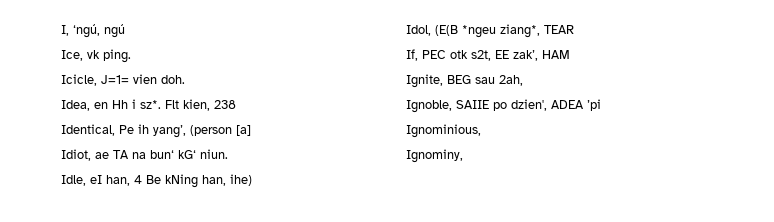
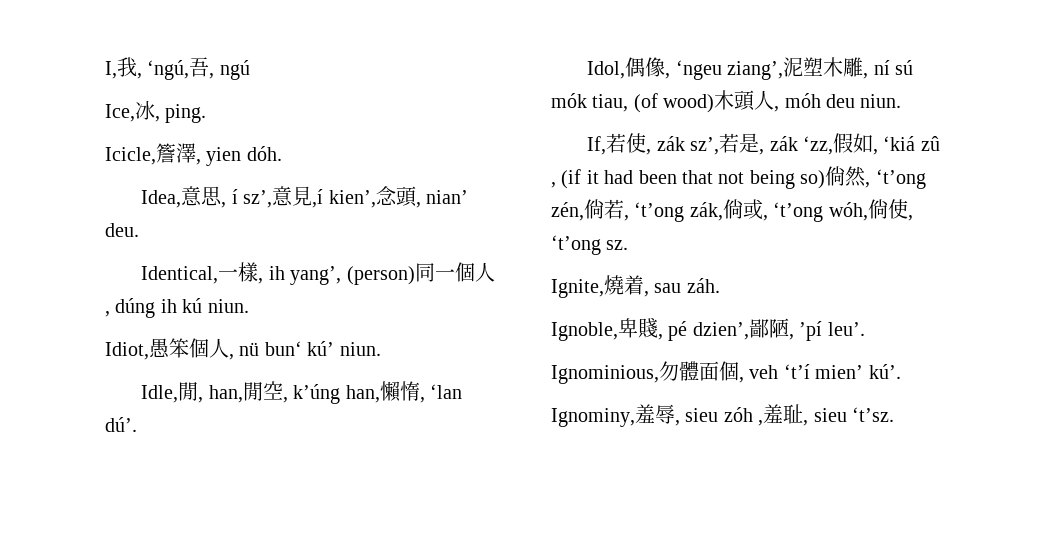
- I, ‘ngú, ngú
+ I,我, ‘ngú,吾, ngú
- Ice, vk ping.
+ Ice,冰, ping.
- Icicle, J=1= vien doh.
- Idea, en Hh i sz*. Flt kien, 238
- Identical, Pe ih yang’, (person [a]
- Idiot, ae TA na bun‘ kG‘ niun.
- Idle, eI han, 4 Be kNing han, ihe)
- Idol, (E(B *ngeu ziang*, TEAR
- If, PEC otk s2t, EE zak’, HAM
- Ignite, BEG sau 2ah,
- Ignoble, SAIIE po dzien', ADEA ’pi
- Ignominious,
- Ignominy,
+ Icicle,簷澤, yien dóh.
+ Idea,意思, í sz’,意見,í kien’,念頭, nian’ deu.
+ Identical,一樣, ih yang’, (person)同一個人, dúng ih kú niun.
+ Idiot,愚笨個人, nü bun‘ kú’ niun.
+ Idle,閒, han,閒空, k’úng han,懶惰, ‘lan dú’.
+ Idol,偶像, ‘ngeu ziang’,泥塑木雕, ní sú mók tiau, (of wood)木頭人, móh deu niun.
+ If,若使, zák sz’,若是, zák ‘zz,假如, ‘kiá zû , (if it had been that not being so)倘然, ‘t’ong zén,倘若, ‘t’ong zák,倘或, ‘t’ong wóh,倘使, ‘t’ong sz.
+ Ignite,燒着, sau záh.
+ Ignoble,卑賤, pé dzien’,鄙陋, ’pí leu’.
+ Ignominious,勿體面個, veh ‘t’í mien’ kú’.
+ Ignominy,羞辱, sieu zóh ,羞耻, sieu ‘t’sz.

